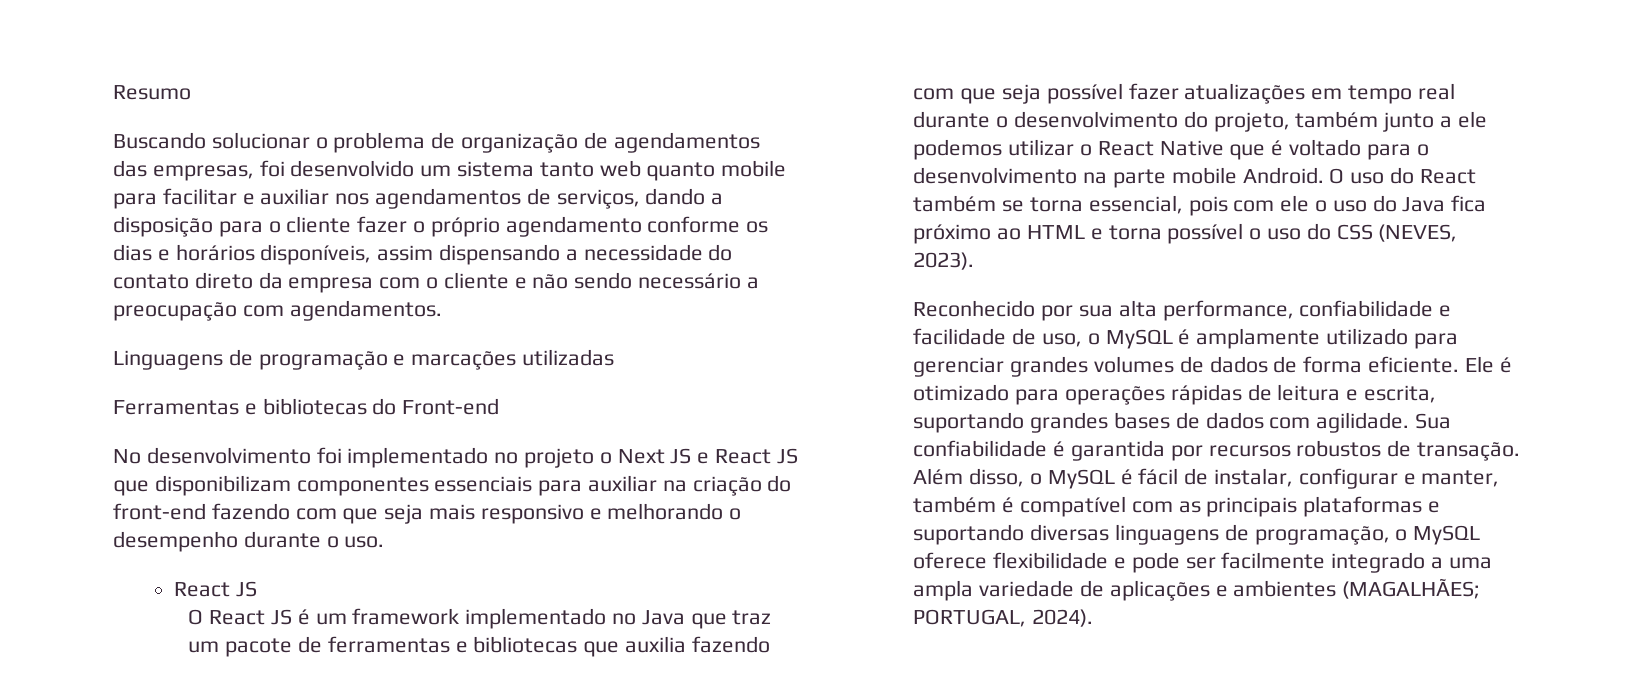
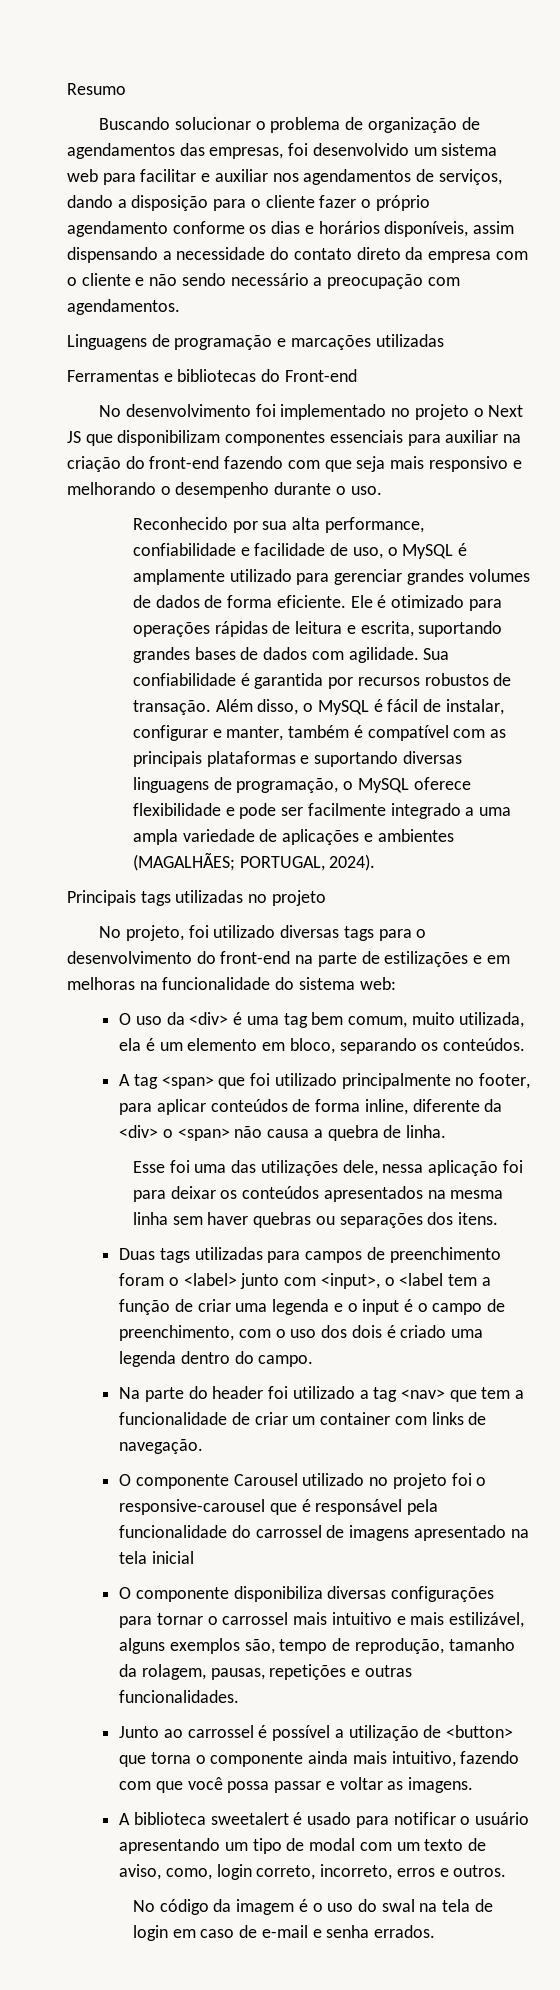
- Buscando solucionar o problema de organização de agendamentos das empresas, foi desenvolvido um sistema tanto web quanto mobile para facilitar e auxiliar nos agendamentos de serviços, dando a disposição para o cliente fazer o próprio agendamento conforme os dias e horários disponíveis, assim dispensando a necessidade do contato direto da empresa com o cliente e não sendo necessário a preocupação com agendamentos.
+ Buscando solucionar o problema de organização de agendamentos das empresas, foi desenvolvido um sistema web para facilitar e auxiliar nos agendamentos de serviços, dando a disposição para o cliente fazer o próprio agendamento conforme os dias e horários disponíveis, assim dispensando a necessidade do contato direto da empresa com o cliente e não sendo necessário a preocupação com agendamentos.
- No desenvolvimento foi implementado no projeto o Next JS e React JS que disponibilizam componentes essenciais para auxiliar na criação do front-end fazendo com que seja mais responsivo e melhorando o desempenho durante o uso.
- React JS
- O React JS é um framework implementado no Java que traz um pacote de ferramentas e bibliotecas que auxilia fazendo com que seja possível fazer atualizações em tempo real durante o desenvolvimento do projeto, também junto a ele podemos utilizar o React Native que é voltado para o desenvolvimento na parte mobile Android. O uso do React também se torna essencial, pois com ele o uso do Java fica próximo ao HTML e torna possível o uso do CSS (NEVES, 2023).
+ No desenvolvimento foi implementado no projeto o Next JS que disponibilizam componentes essenciais para auxiliar na criação do front-end fazendo com que seja mais responsivo e melhorando o desempenho durante o uso.
+ Principais tags utilizadas no projeto
+ No projeto, foi utilizado diversas tags para o desenvolvimento do front-end na parte de estilizações e em melhoras na funcionalidade do sistema web:
+ O uso da <div> é uma tag bem comum, muito utilizada, ela é um elemento em bloco, separando os conteúdos.
+ A tag <span> que foi utilizado principalmente no footer, para aplicar conteúdos de forma inline, diferente da <div> o <span> não causa a quebra de linha.
+ Esse foi uma das utilizações dele, nessa aplicação foi para deixar os conteúdos apresentados na mesma linha sem haver quebras ou separações dos itens.
+ Duas tags utilizadas para campos de preenchimento foram o <label> junto com <input>, o <label tem a função de criar uma legenda e o input é o campo de preenchimento, com o uso dos dois é criado uma legenda dentro do campo.
+ Na parte do header foi utilizado a tag <nav> que tem a funcionalidade de criar um container com links de navegação.
+ O componente Carousel utilizado no projeto foi o responsive-carousel que é responsável pela funcionalidade do carrossel de imagens apresentado na tela inicial
+ O componente disponibiliza diversas configurações para tornar o carrossel mais intuitivo e mais estilizável, alguns exemplos são, tempo de reprodução, tamanho da rolagem, pausas, repetições e outras funcionalidades.
+ Junto ao carrossel é possível a utilização de <button> que torna o componente ainda mais intuitivo, fazendo com que você possa passar e voltar as imagens.
+ A biblioteca sweetalert é usado para notificar o usuário apresentando um tipo de modal com um texto de aviso, como, login correto, incorreto, erros e outros.
+ No código da imagem é o uso do swal na tela de login em caso de e-mail e senha errados.

